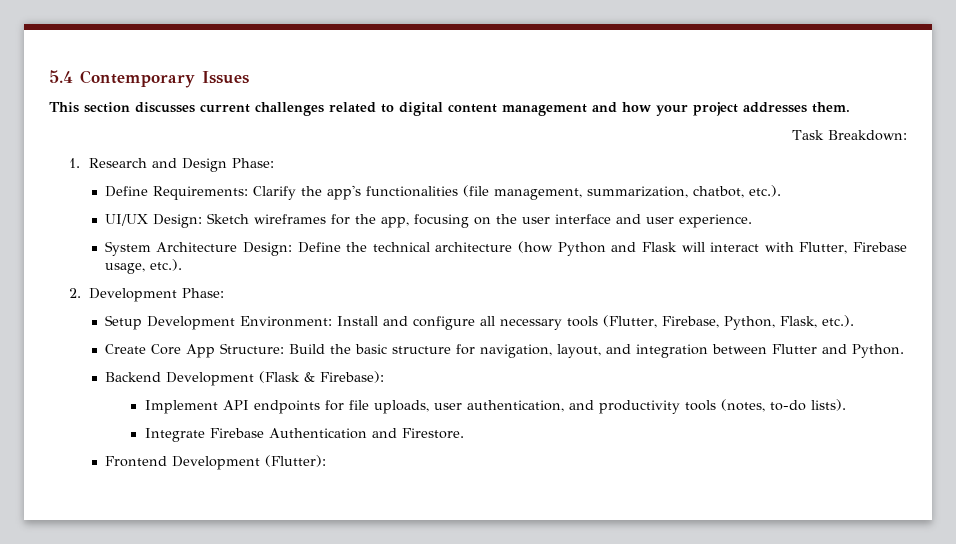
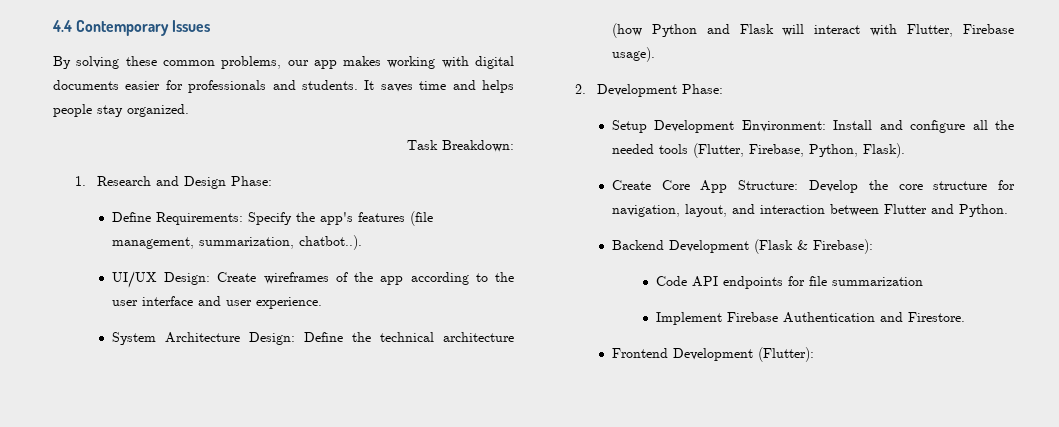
- 5.4 Contemporary Issues
+ 4.4 Contemporary Issues
- This section discusses current challenges related to digital content management and how your project addresses them.
+ By solving these common problems, our app makes working with digital documents easier for professionals and students. It saves time and helps people stay organized.
- Define Requirements: Clarify the app's functionalities (file management, summarization, chatbot, etc.).
+ Define Requirements: Specify the app's features (file management, summarization, chatbot..).
- UI/UX Design: Sketch wireframes for the app, focusing on the user interface and user experience.
+ UI/UX Design: Create wireframes of the app according to the user interface and user experience.
- System Architecture Design: Define the technical architecture (how Python and Flask will interact with Flutter, Firebase usage, etc.).
+ System Architecture Design: Define the technical architecture (how Python and Flask will interact with Flutter, Firebase usage).
- Setup Development Environment: Install and configure all necessary tools (Flutter, Firebase, Python, Flask, etc.).
+ Setup Development Environment: Install and configure all the needed tools (Flutter, Firebase, Python, Flask).
- Create Core App Structure: Build the basic structure for navigation, layout, and integration between Flutter and Python.
+ Create Core App Structure: Develop the core structure for navigation, layout, and interaction between Flutter and Python.
- Implement API endpoints for file uploads, user authentication, and productivity tools (notes, to-do lists).
- Integrate Firebase Authentication and Firestore.
+ Code API endpoints for file summarization
+ Implement Firebase Authentication and Firestore.

